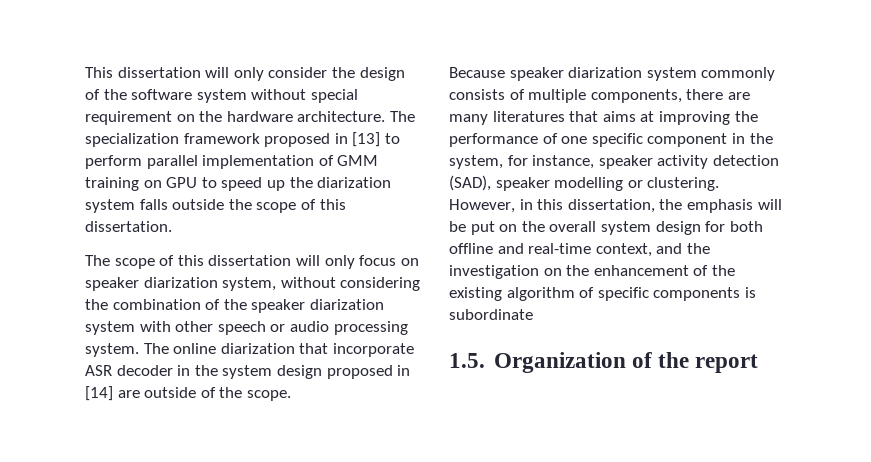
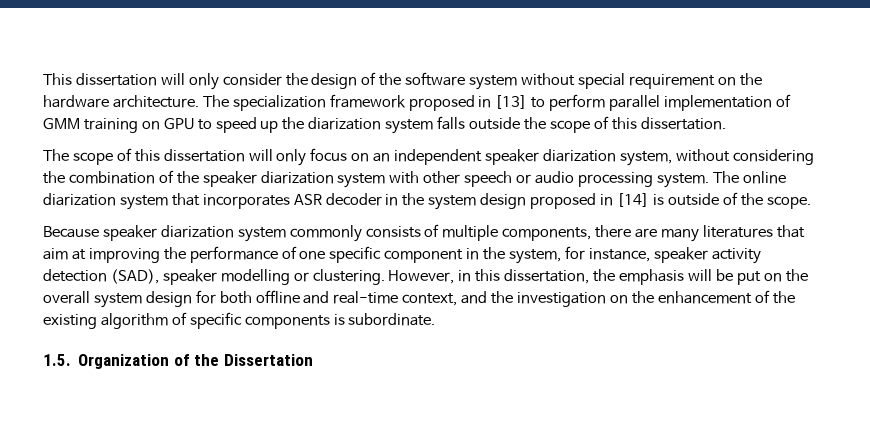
- The scope of this dissertation will only focus on speaker diarization system, without considering the combination of the speaker diarization system with other speech or audio processing system.
+ The scope of this dissertation will only focus on an independent speaker diarization system, without considering the combination of the speaker diarization system with other speech or audio processing system.
- The online diarization that incorporate ASR decoder in the system design proposed in [14] are outside of the scope.
+ The online diarization system that incorporates ASR decoder in the system design proposed in [14] is outside of the scope.
- Because speaker diarization system commonly consists of multiple components, there are many literatures that aims at improving the performance of one specific component in the system, for instance, speaker activity detection (SAD), speaker modelling or clustering.
+ Because speaker diarization system commonly consists of multiple components, there are many literatures that aim at improving the performance of one specific component in the system, for instance, speaker activity detection (SAD), speaker modelling or clustering.
- However, in this dissertation, the emphasis will be put on the overall system design for both offline and real-time context, and the investigation on the enhancement of the existing algorithm of specific components is subordinate
+ However, in this dissertation, the emphasis will be put on the overall system design for both offline and real-time context, and the investigation on the enhancement of the existing algorithm of specific components is subordinate.
- 1.5. Organization of the report
+ 1.5. Organization of the Dissertation

